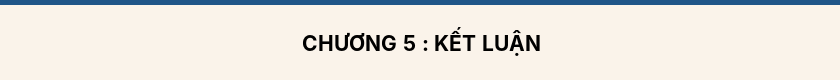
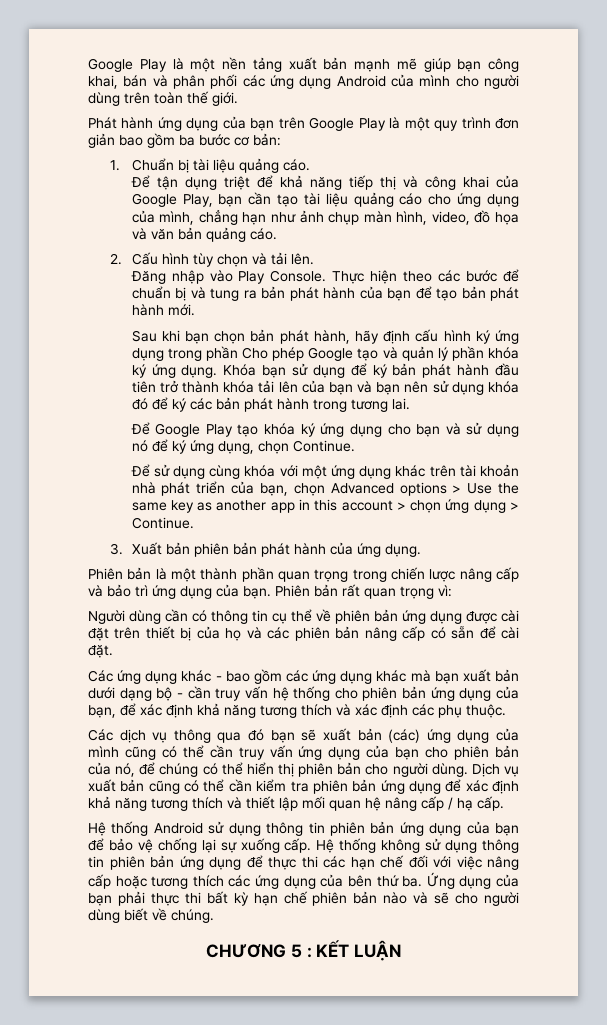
+ Google Play là một nền tảng xuất bản mạnh mẽ giúp bạn công khai, bán và phân phối các ứng dụng Android của mình cho người dùng trên toàn thế giới.
+ Phát hành ứng dụng của bạn trên Google Play là một quy trình đơn giản bao gồm ba bước cơ bản:
+ 1. Chuẩn bị tài liệu quảng cáo.
+ Để tận dụng triệt để khả năng tiếp thị và công khai của Google Play, bạn cần tạo tài liệu quảng cáo cho ứng dụng của mình, chẳng hạn như ảnh chụp màn hình, video, đồ họa và văn bản quảng cáo.
+ 2. Cấu hình tùy chọn và tải lên.
+ Đăng nhập vào Play Console. Thực hiện theo các bước để chuẩn bị và tung ra bản phát hành của bạn để tạo bản phát hành mới.
+ Sau khi bạn chọn bản phát hành, hãy định cấu hình ký ứng dụng trong phần Cho phép Google tạo và quản lý phần khóa ký ứng dụng. Khóa bạn sử dụng để ký bản phát hành đầu tiên trở thành khóa tải lên của bạn và bạn nên sử dụng khóa đó để ký các bản phát hành trong tương lai.
+ Để Google Play tạo khóa ký ứng dụng cho bạn và sử dụng nó để ký ứng dụng, chọn Continue.
+ Để sử dụng cùng khóa với một ứng dụng khác trên tài khoản nhà phát triển của bạn, chọn Advanced options > Use the same key as another app in this account > chọn ứng dụng > Continue.
+ 3. Xuất bản phiên bản phát hành của ứng dụng.
+ Phiên bản là một thành phần quan trọng trong chiến lược nâng cấp và bảo trì ứng dụng của bạn. Phiên bản rất quan trọng vì:
+ Người dùng cần có thông tin cụ thể về phiên bản ứng dụng được cài đặt trên thiết bị của họ và các phiên bản nâng cấp có sẵn để cài đặt.
+ Các ứng dụng khác - bao gồm các ứng dụng khác mà bạn xuất bản dưới dạng bộ - cần truy vấn hệ thống cho phiên bản ứng dụng của bạn, để xác định khả năng tương thích và xác định các phụ thuộc.
+ Các dịch vụ thông qua đó bạn sẽ xuất bản (các) ứng dụng của mình cũng có thể cần truy vấn ứng dụng của bạn cho phiên bản của nó, để chúng có thể hiển thị phiên bản cho người dùng. Dịch vụ xuất bản cũng có thể cần kiểm tra phiên bản ứng dụng để xác định khả năng tương thích và thiết lập mối quan hệ nâng cấp / hạ cấp.
+ Hệ thống Android sử dụng thông tin phiên bản ứng dụng của bạn để bảo vệ chống lại sự xuống cấp. Hệ thống không sử dụng thông tin phiên bản ứng dụng để thực thi các hạn chế đối với việc nâng cấp hoặc tương thích các ứng dụng của bên thứ ba. Ứng dụng của bạn phải thực thi bất kỳ hạn chế phiên bản nào và sẽ cho người dùng biết về chúng.

